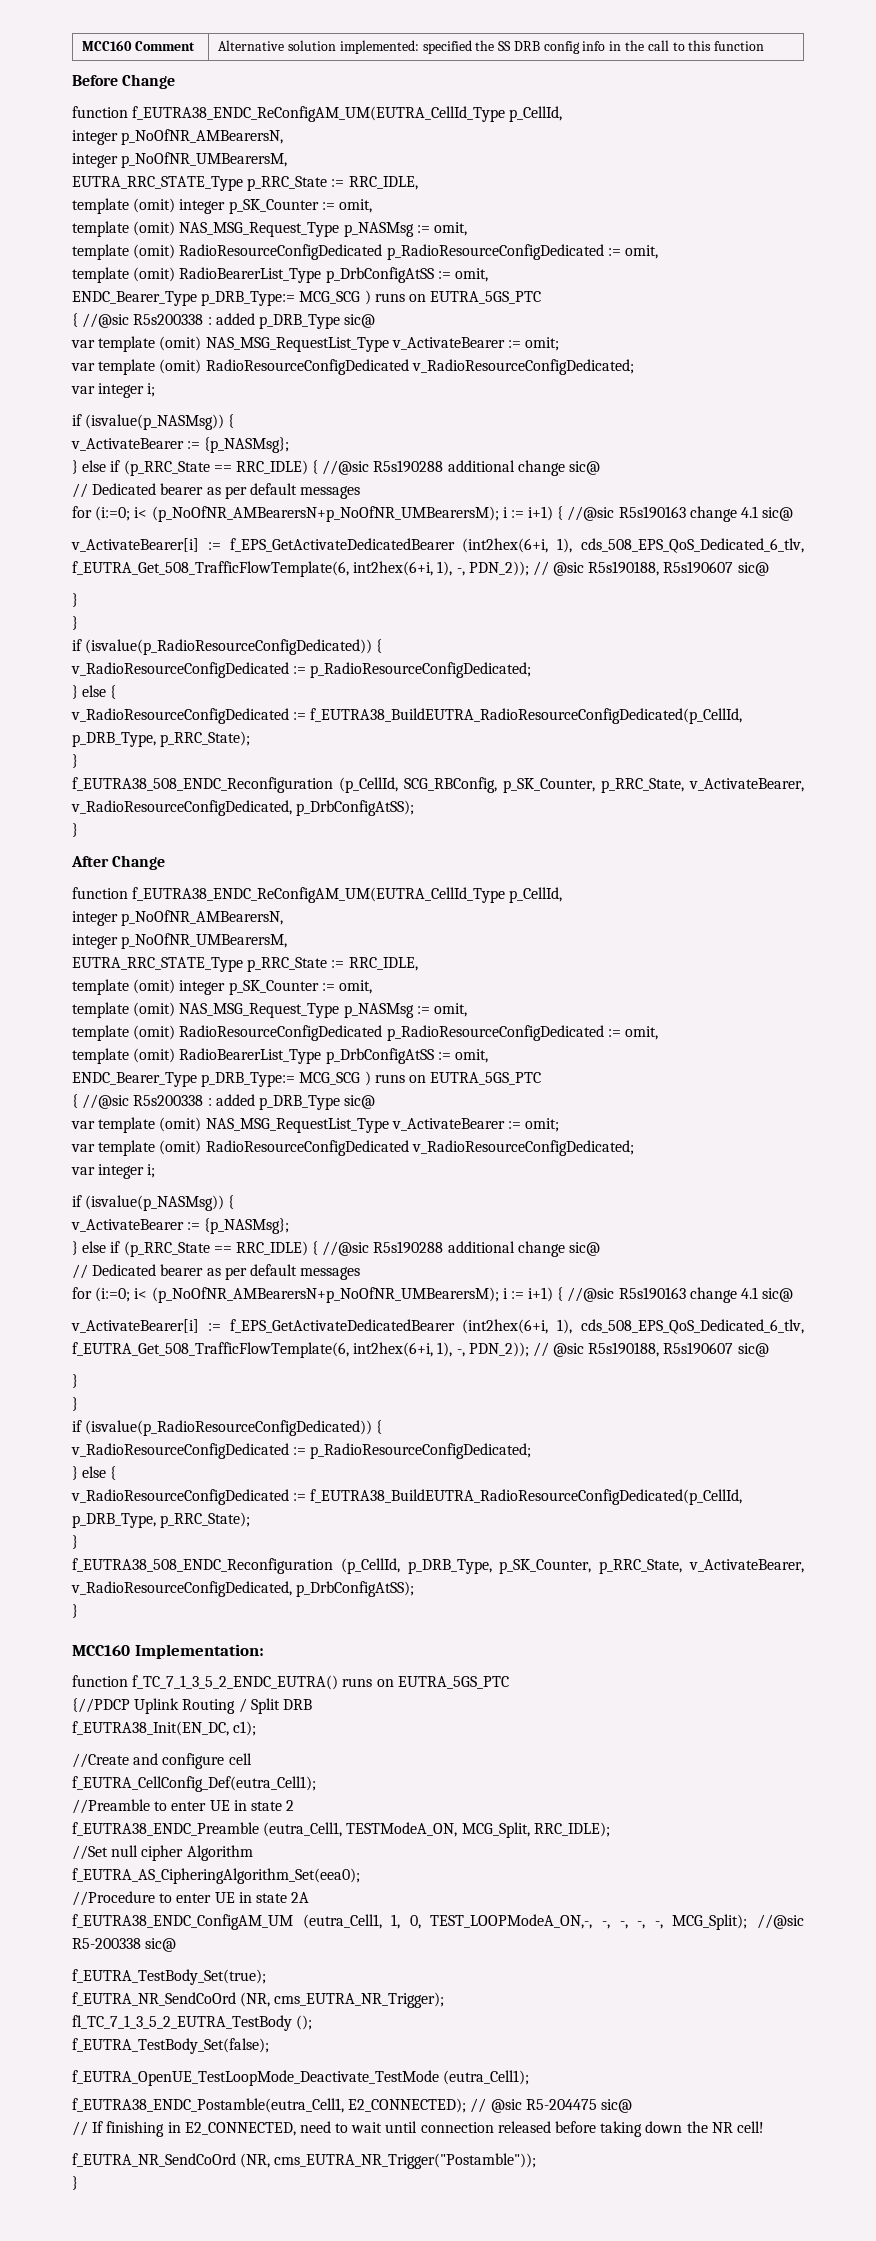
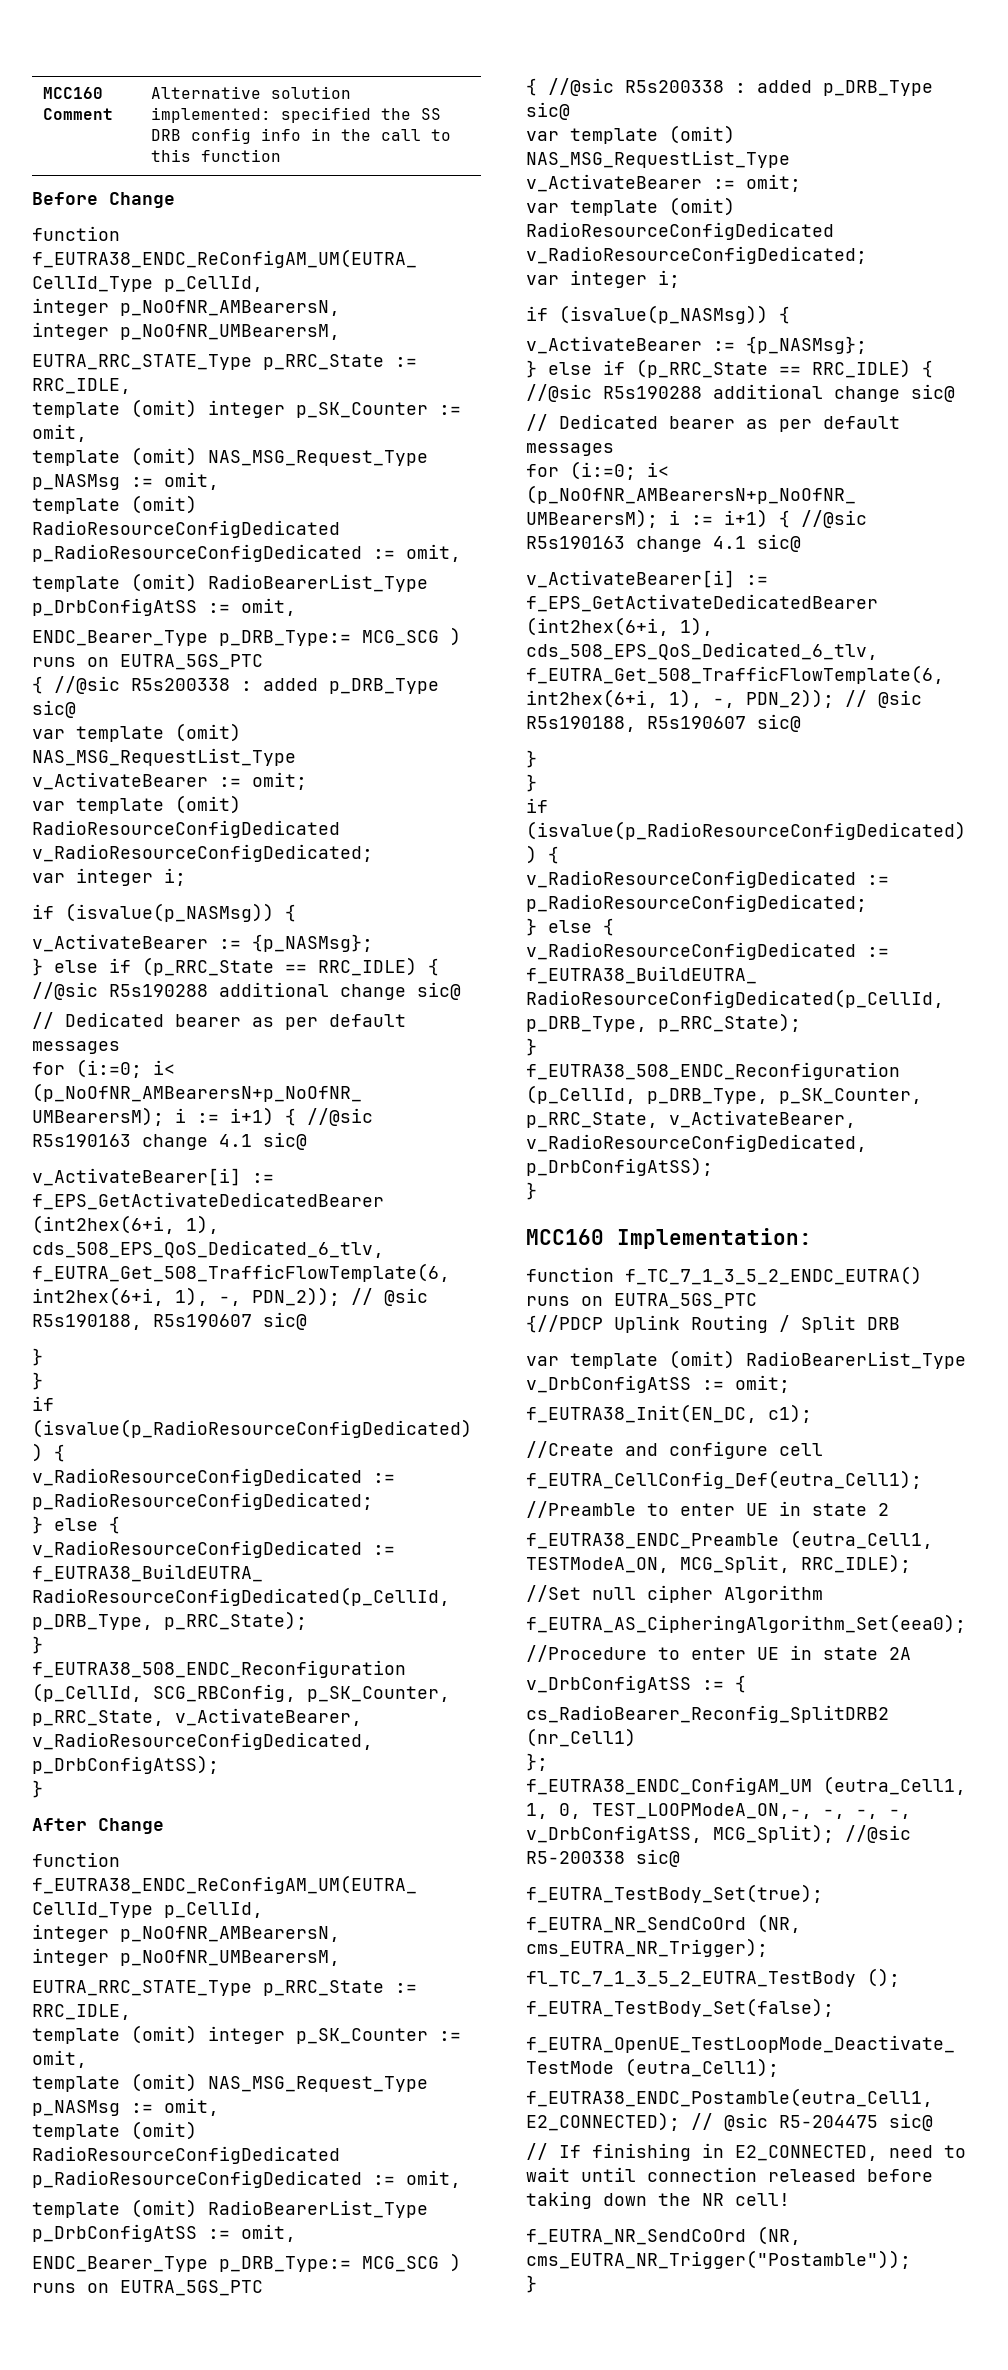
+ var template (omit) RadioBearerList_Type v_DrbConfigAtSS := omit;
+ v_DrbConfigAtSS := {
+ cs_RadioBearer_Reconfig_SplitDRB2 (nr_Cell1)
+ };
- f_EUTRA38_ENDC_ConfigAM_UM (eutra_Cell1, 1, 0, TEST_LOOPModeA_ON,-, -, -, -, -, MCG_Split); //@sic R5-200338 sic@
+ f_EUTRA38_ENDC_ConfigAM_UM (eutra_Cell1, 1, 0, TEST_LOOPModeA_ON,-, -, -, -, v_DrbConfigAtSS, MCG_Split); //@sic R5-200338 sic@

